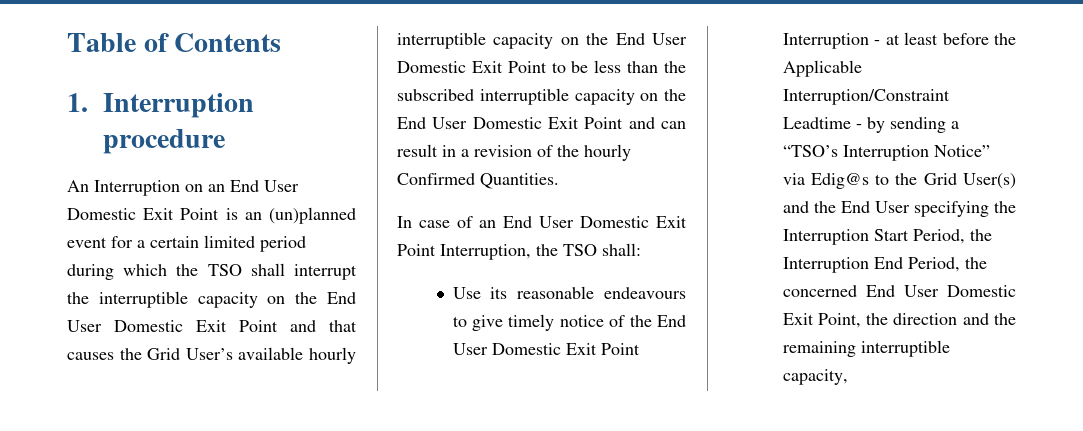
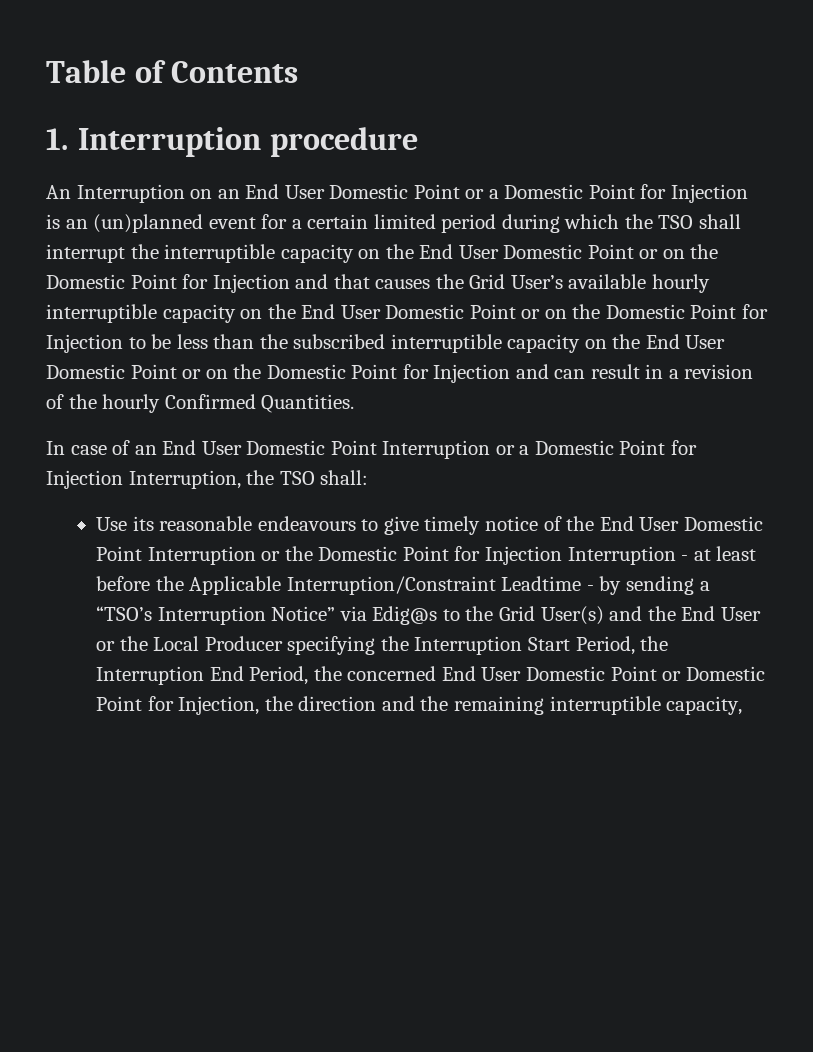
- An Interruption on an End User Domestic Exit Point is an (un)planned event for a certain limited period during which the TSO shall interrupt the interruptible capacity on the End User Domestic Exit Point and that causes the Grid User’s available hourly interruptible capacity on the End User Domestic Exit Point to be less than the subscribed interruptible capacity on the End User Domestic Exit Point and can result in a revision of the hourly Confirmed Quantities.
+ An Interruption on an End User Domestic Point or a Domestic Point for Injection is an (un)planned event for a certain limited period during which the TSO shall interrupt the interruptible capacity on the End User Domestic Point or on the Domestic Point for Injection and that causes the Grid User’s available hourly interruptible capacity on the End User Domestic Point or on the Domestic Point for Injection to be less than the subscribed interruptible capacity on the End User Domestic Point or on the Domestic Point for Injection and can result in a revision of the hourly Confirmed Quantities.
- In case of an End User Domestic Exit Point Interruption, the TSO shall:
+ In case of an End User Domestic Point Interruption or a Domestic Point for Injection Interruption, the TSO shall:
- Use its reasonable endeavours to give timely notice of the End User Domestic Exit Point Interruption - at least before the Applicable Interruption/Constraint Leadtime - by sending a “TSO’s Interruption Notice” via Edig@s to the Grid User(s) and the End User specifying the Interruption Start Period, the Interruption End Period, the concerned End User Domestic Exit Point, the direction and the remaining interruptible capacity,
+ Use its reasonable endeavours to give timely notice of the End User Domestic Point Interruption or the Domestic Point for Injection Interruption - at least before the Applicable Interruption/Constraint Leadtime - by sending a “TSO’s Interruption Notice” via Edig@s to the Grid User(s) and the End User or the Local Producer specifying the Interruption Start Period, the Interruption End Period, the concerned End User Domestic Point or Domestic Point for Injection, the direction and the remaining interruptible capacity,

